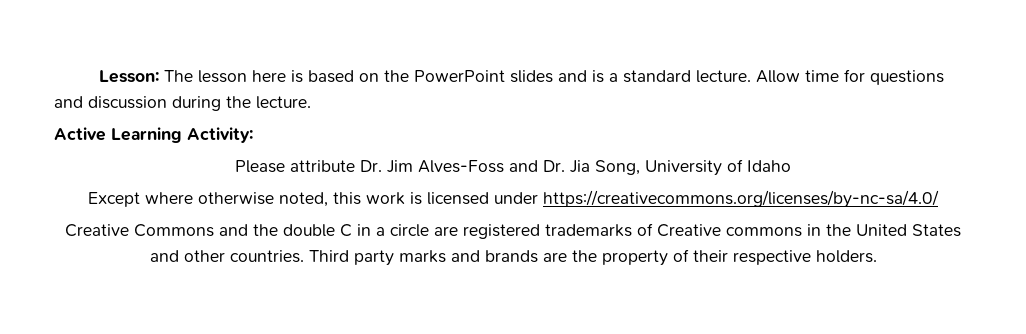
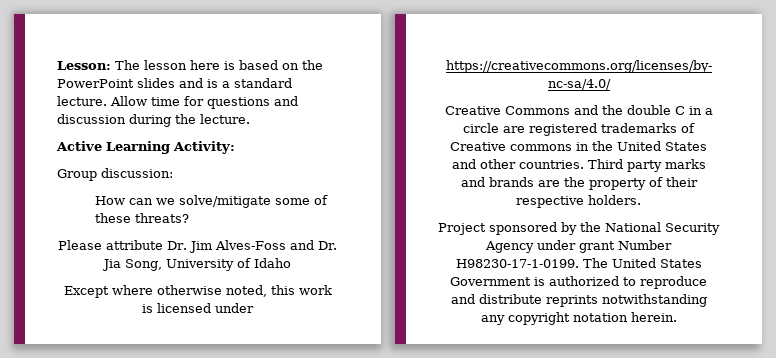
+ Group discussion:
+ How can we solve/mitigate some of these threats?
+ Project sponsored by the National Security Agency under grant Number H98230-17-1-0199. The United States Government is authorized to reproduce and distribute reprints notwithstanding any copyright notation herein.

